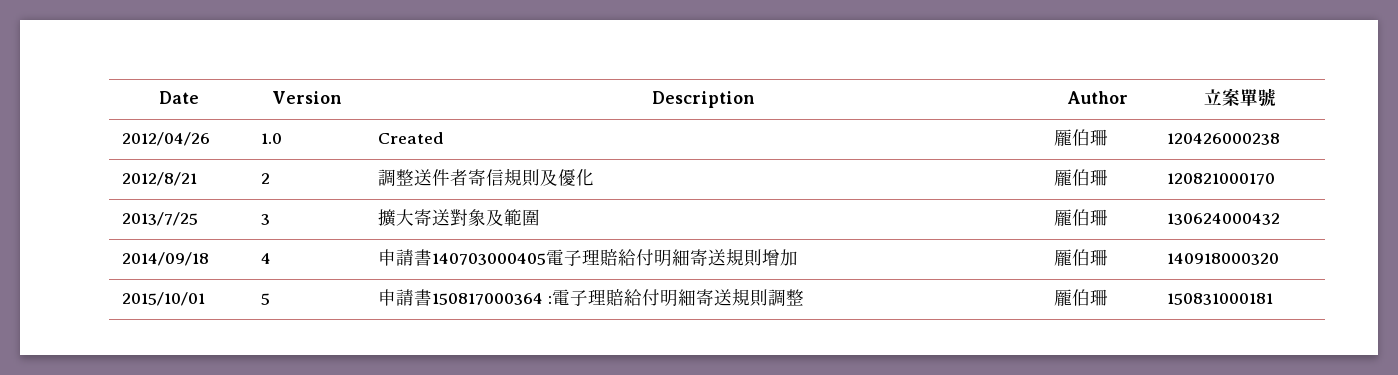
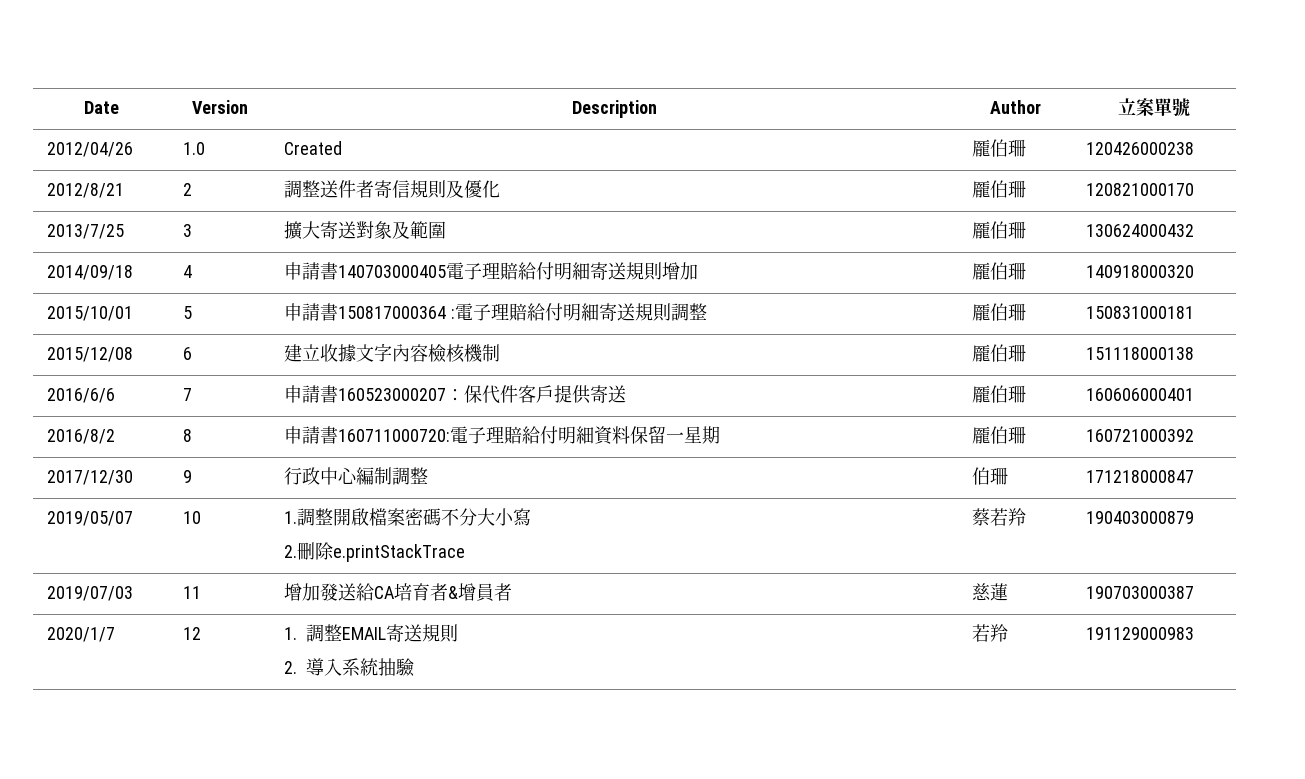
+ 2015/12/08 | 6 | 建立收據文字內容檢核機制 | 龎伯珊 | 151118000138
+ 2016/6/6 | 7 | 申請書160523000207：保代件客戶提供寄送 | 龎伯珊 | 160606000401
+ 2016/8/2 | 8 | 申請書160711000720:電子理賠給付明細資料保留一星期 | 龎伯珊 | 160721000392
+ 2017/12/30 | 9 | 行政中心編制調整 | 伯珊 | 171218000847
+ 2019/05/07 | 10 | 1.調整開啟檔案密碼不分大小寫
+ 2.刪除e.printStackTrace | 蔡若羚 | 190403000879
+ 2019/07/03 | 11 | 增加發送給CA培育者&增員者 | 慈蓮 | 190703000387
+ 2020/1/7 | 12 | 1.調整EMAIL寄送規則
+ 2.導入系統抽驗 | 若羚 | 191129000983

